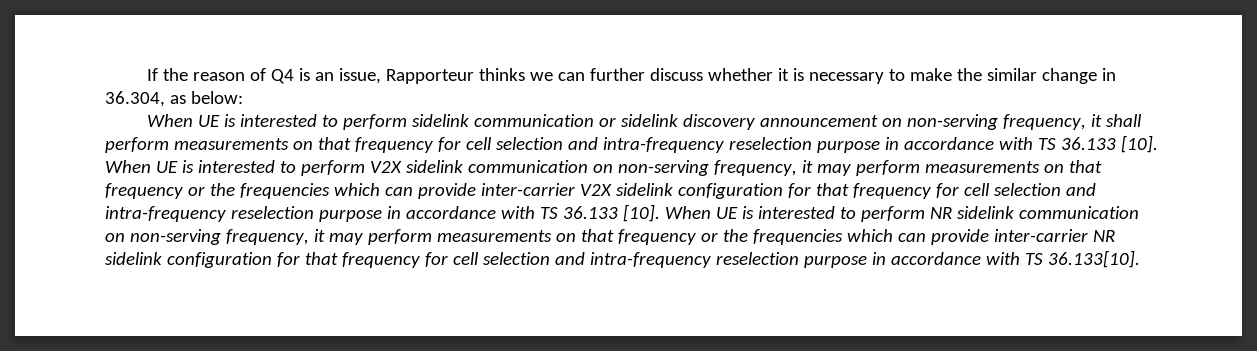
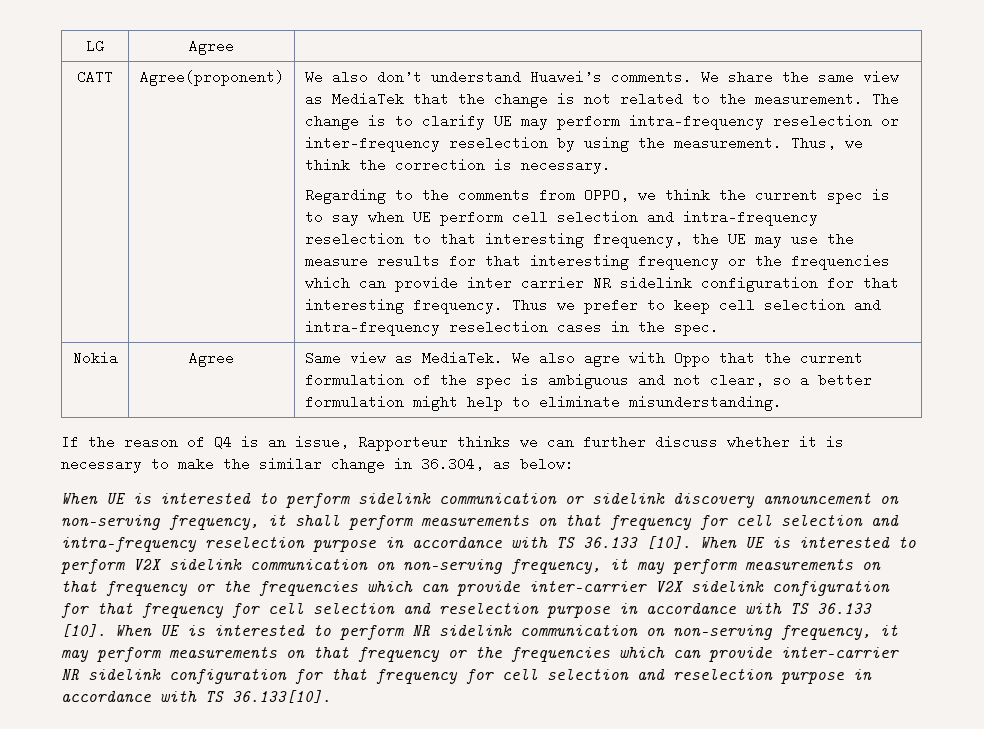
+ LG | Agree |
+ CATT | Agree(proponent) | We also don’t understand Huawei’s comments. We share the same view as MediaTek that the change is not related to the measurement. The change is to clarify UE may perform intra-frequency reselection or inter-frequency reselection by using the measurement. Thus, we think the correction is necessary.
+ Regarding to the comments from OPPO, we think the current spec is to say when UE perform cell selection and intra-frequency reselection to that interesting frequency, the UE may use the measure results for that interesting frequency or the frequencies which can provide inter carrier NR sidelink configuration for that interesting frequency. Thus we prefer to keep cell selection and intra-frequency reselection cases in the spec.
+ Nokia | Agree | Same view as MediaTek. We also agre with Oppo that the current formulation of the spec is ambiguous and not clear, so a better formulation might help to eliminate misunderstanding.
- When UE is interested to perform V2X sidelink communication on non-serving frequency, it may perform measurements on that frequency or the frequencies which can provide inter-carrier V2X sidelink configuration for that frequency for cell selection and intra-frequency reselection purpose in accordance with TS 36.133 [10].
+ When UE is interested to perform V2X sidelink communication on non-serving frequency, it may perform measurements on that frequency or the frequencies which can provide inter-carrier V2X sidelink configuration for that frequency for cell selection and reselection purpose in accordance with TS 36.133 [10].
- When UE is interested to perform NR sidelink communication on non-serving frequency, it may perform measurements on that frequency or the frequencies which can provide inter-carrier NR sidelink configuration for that frequency for cell selection and intra-frequency reselection purpose in accordance with TS 36.133[10].
+ When UE is interested to perform NR sidelink communication on non-serving frequency, it may perform measurements on that frequency or the frequencies which can provide inter-carrier NR sidelink configuration for that frequency for cell selection and reselection purpose in accordance with TS 36.133[10].

